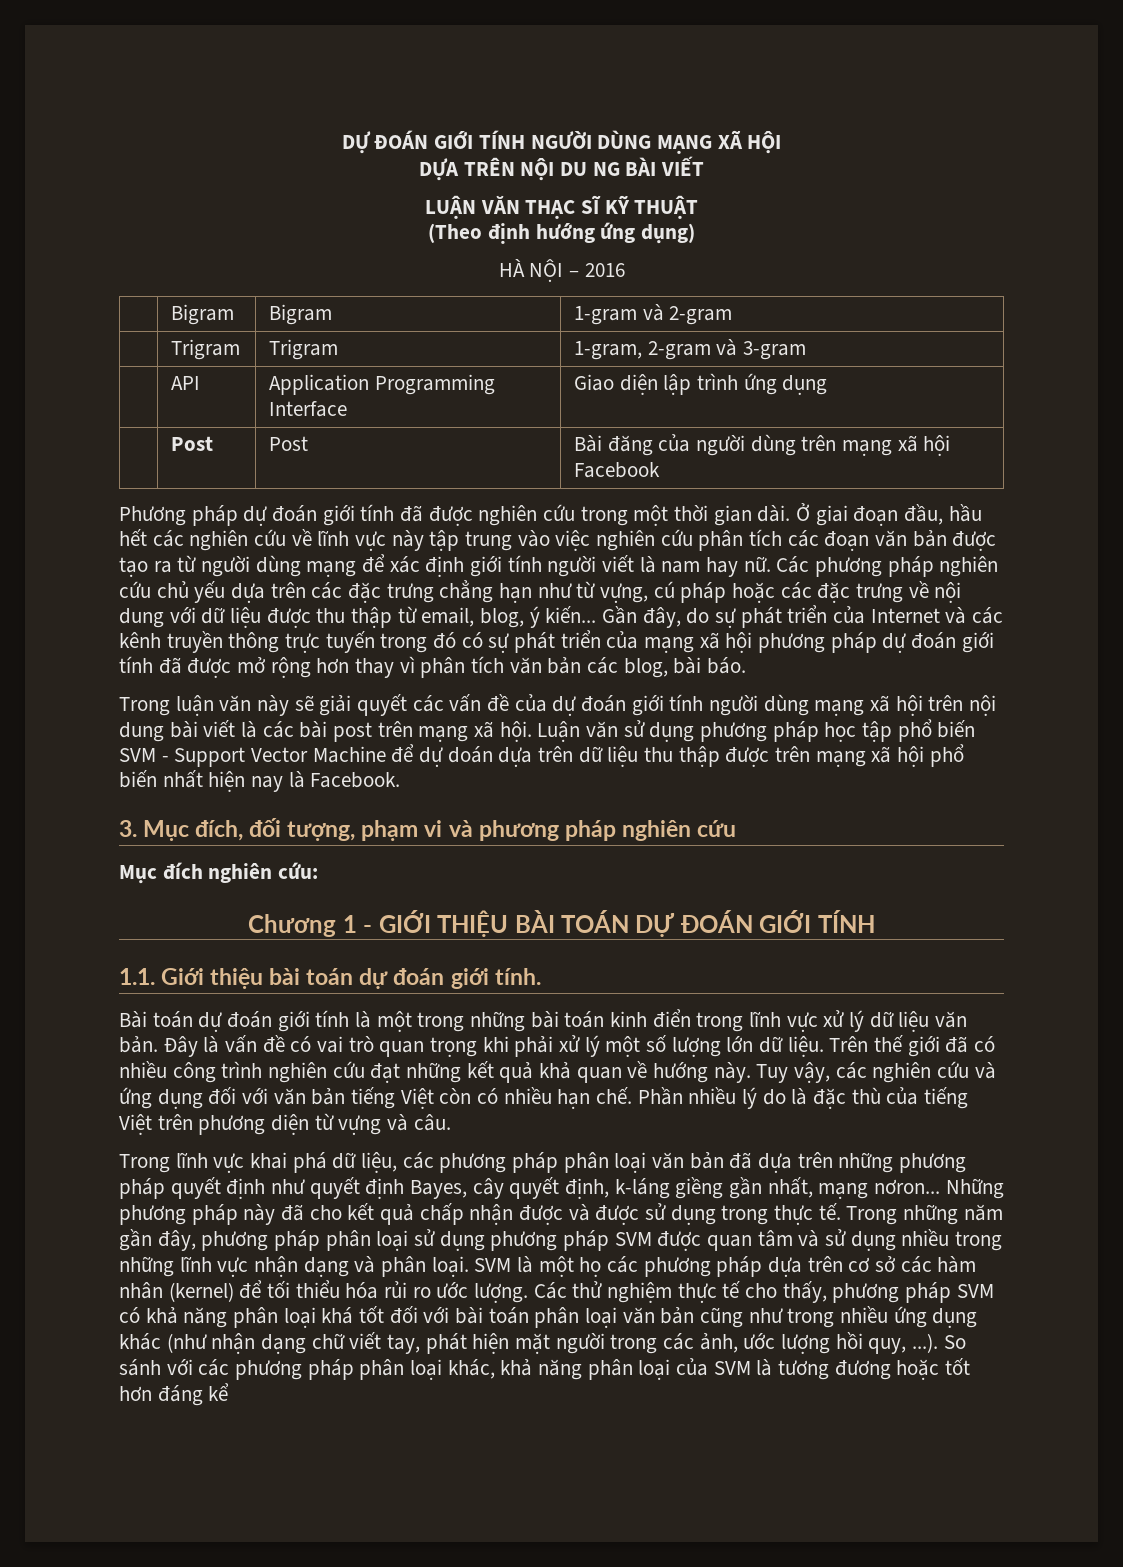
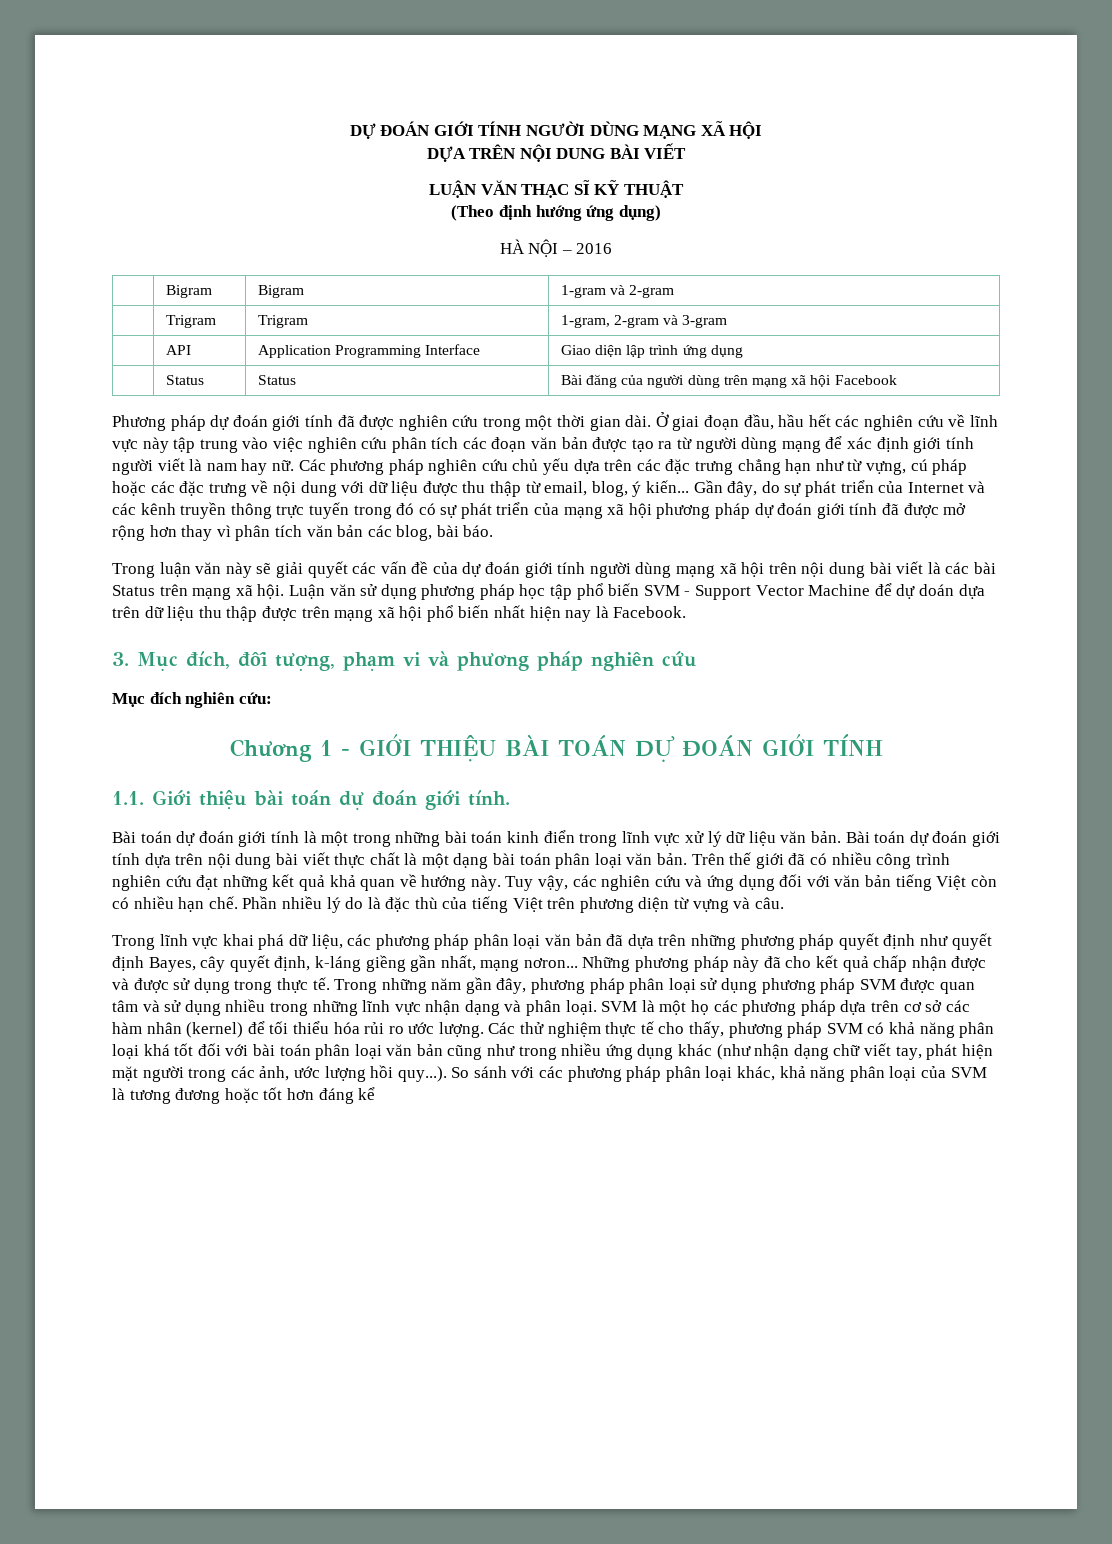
- DỰA TRÊN NỘI DU NG BÀI VIẾT
+ DỰA TRÊN NỘI DUNG BÀI VIẾT
- | Post | Post | Bài đăng của người dùng trên mạng xã hội Facebook
+ | Status | Status | Bài đăng của người dùng trên mạng xã hội Facebook
- Trong luận văn này sẽ giải quyết các vấn đề của dự đoán giới tính người dùng mạng xã hội trên nội dung bài viết là các bài post trên mạng xã hội.
+ Trong luận văn này sẽ giải quyết các vấn đề của dự đoán giới tính người dùng mạng xã hội trên nội dung bài viết là các bài Status trên mạng xã hội.
- Đây là vấn đề có vai trò quan trọng khi phải xử lý một số lượng lớn dữ liệu.
+ Bài toán dự đoán giới tính dựa trên nội dung bài viết thực chất là một dạng bài toán phân loại văn bản.
- Các thử nghiệm thực tế cho thấy, phương pháp SVM có khả năng phân loại khá tốt đối với bài toán phân loại văn bản cũng như trong nhiều ứng dụng khác (như nhận dạng chữ viết tay, phát hiện mặt người trong các ảnh, ước lượng hồi quy, ...). So sánh với các phương pháp phân loại khác, khả năng phân loại của SVM là tương đương hoặc tốt hơn đáng kể
+ Các thử nghiệm thực tế cho thấy, phương pháp SVM có khả năng phân loại khá tốt đối với bài toán phân loại văn bản cũng như trong nhiều ứng dụng khác (như nhận dạng chữ viết tay, phát hiện mặt người trong các ảnh, ước lượng hồi quy...). So sánh với các phương pháp phân loại khác, khả năng phân loại của SVM là tương đương hoặc tốt hơn đáng kể

